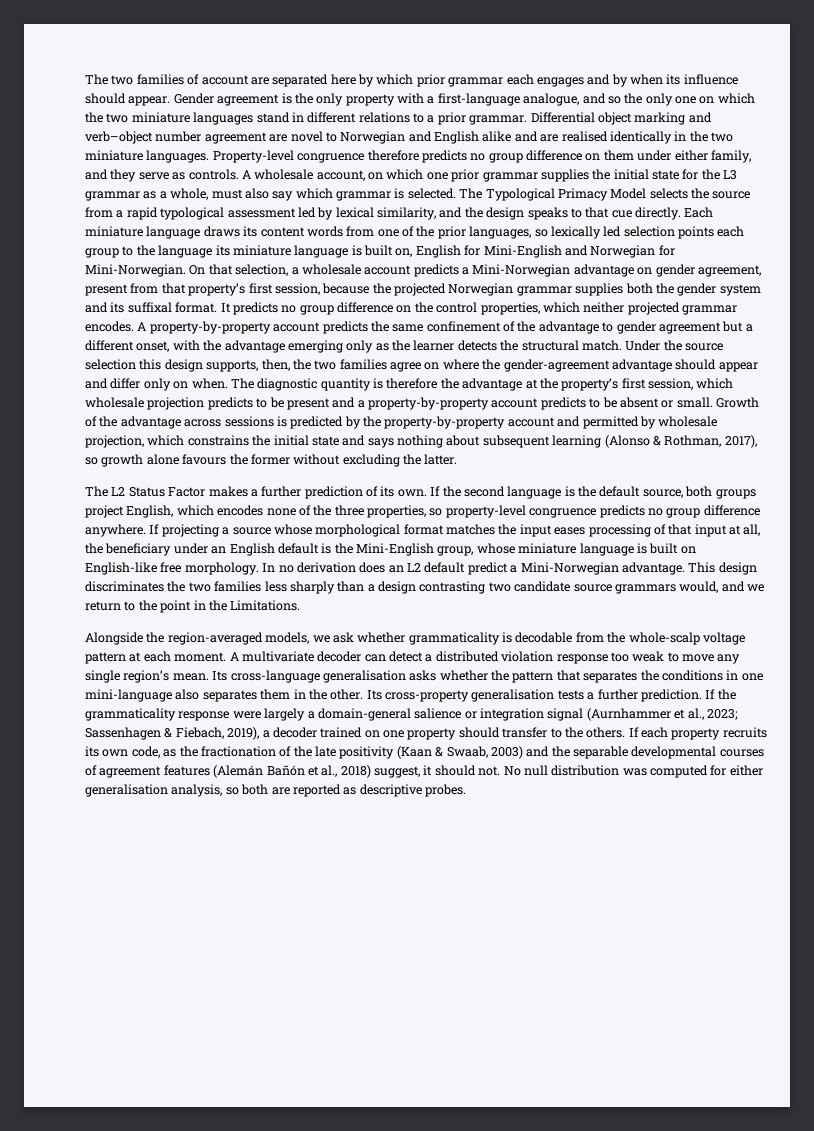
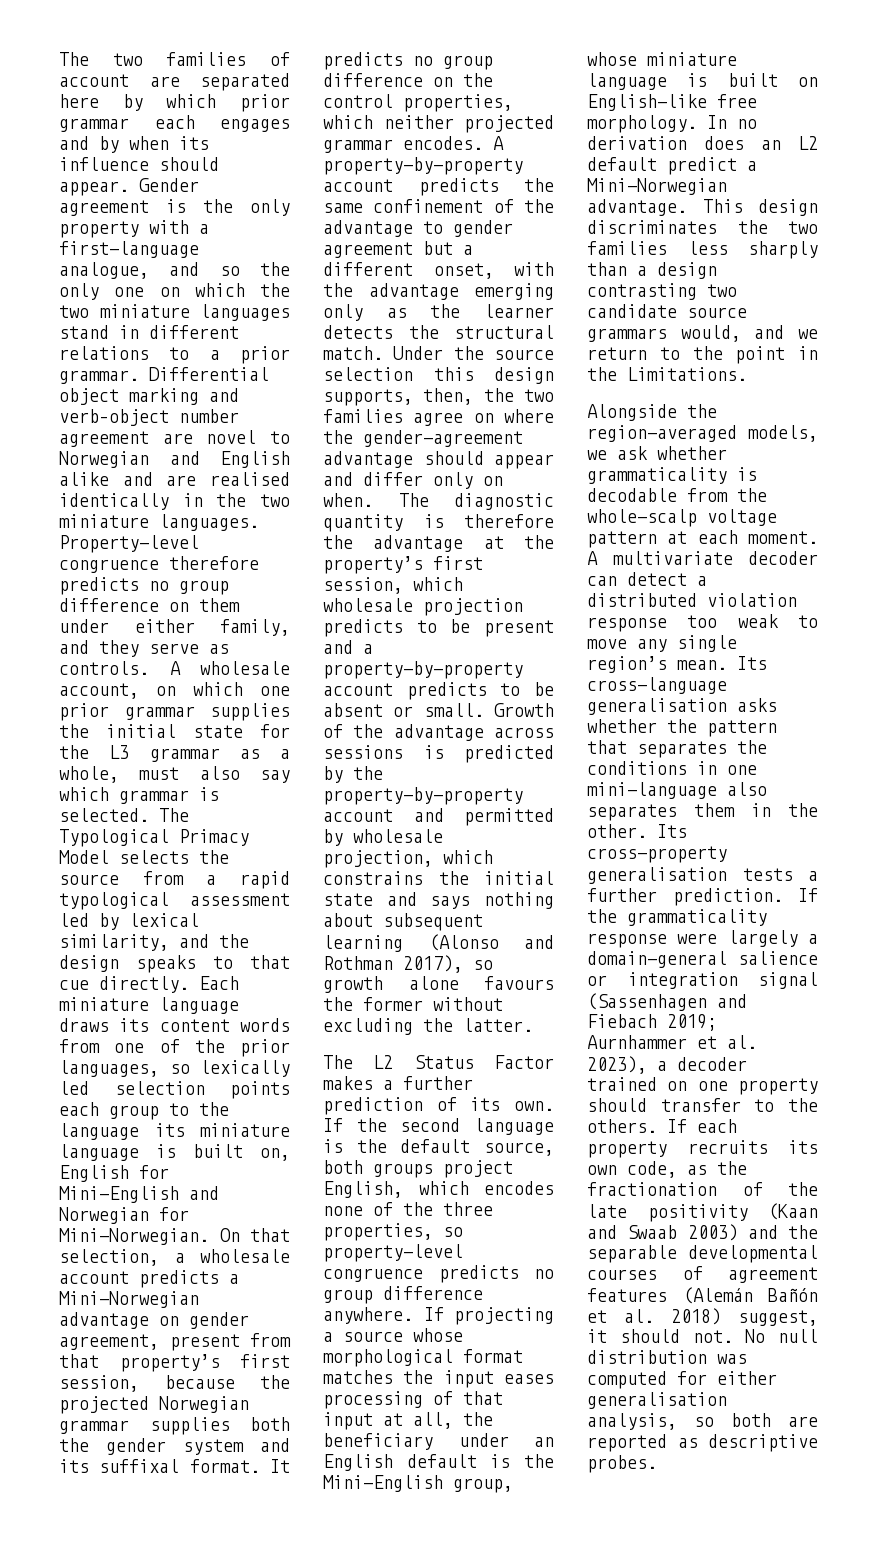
- Growth of the advantage across sessions is predicted by the property-by-property account and permitted by wholesale projection, which constrains the initial state and says nothing about subsequent learning (Alonso & Rothman, 2017), so growth alone favours the former without excluding the latter.
+ Growth of the advantage across sessions is predicted by the property-by-property account and permitted by wholesale projection, which constrains the initial state and says nothing about subsequent learning (Alonso and Rothman 2017), so growth alone favours the former without excluding the latter.
- If the grammaticality response were largely a domain-general salience or integration signal (Aurnhammer et al., 2023; Sassenhagen & Fiebach, 2019), a decoder trained on one property should transfer to the others.
+ If the grammaticality response were largely a domain-general salience or integration signal (Sassenhagen and Fiebach 2019; Aurnhammer et al. 2023), a decoder trained on one property should transfer to the others.
- If each property recruits its own code, as the fractionation of the late positivity (Kaan & Swaab, 2003) and the separable developmental courses of agreement features (Alemán Bañón et al., 2018) suggest, it should not.
+ If each property recruits its own code, as the fractionation of the late positivity (Kaan and Swaab 2003) and the separable developmental courses of agreement features (Alemán Bañón et al. 2018) suggest, it should not.

